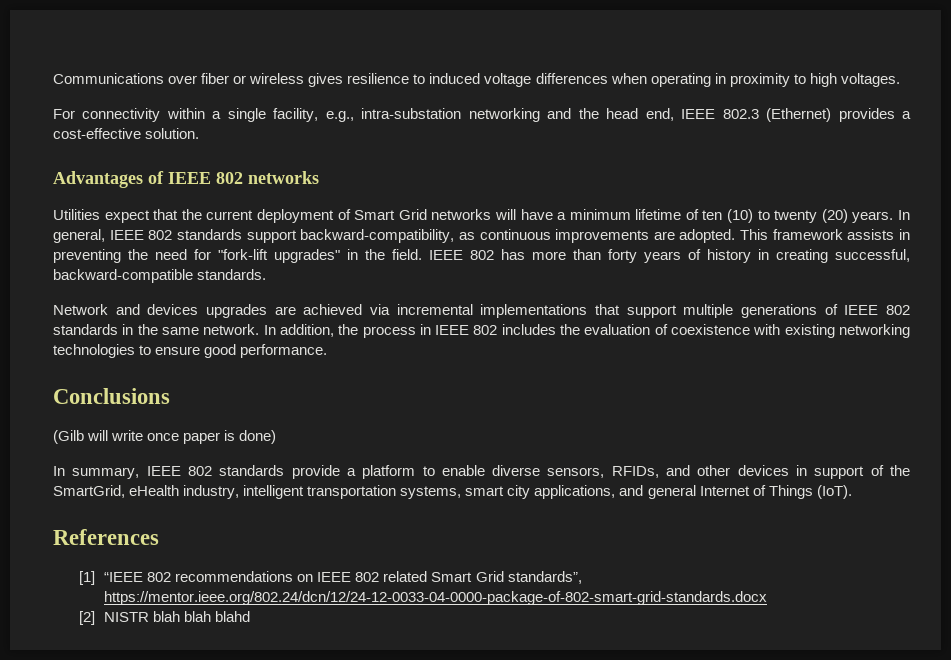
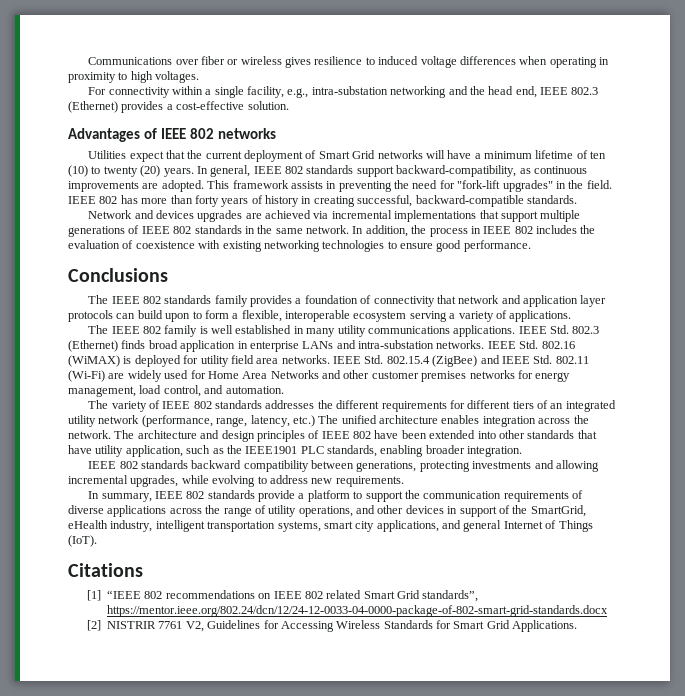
- (Gilb will write once paper is done)
+ The IEEE 802 standards family provides a foundation of connectivity that network and application layer protocols can build upon to form a flexible, interoperable ecosystem serving a variety of applications.
+ The IEEE 802 family is well established in many utility communications applications. IEEE Std. 802.3 (Ethernet) finds broad application in enterprise LANs and intra-substation networks. IEEE Std. 802.16 (WiMAX) is deployed for utility field area networks. IEEE Std. 802.15.4 (ZigBee) and IEEE Std. 802.11 (Wi-Fi) are widely used for Home Area Networks and other customer premises networks for energy management, load control, and automation.
+ The variety of IEEE 802 standards addresses the different requirements for different tiers of an integrated utility network (performance, range, latency, etc.) The unified architecture enables integration across the network. The architecture and design principles of IEEE 802 have been extended into other standards that have utility application, such as the IEEE1901 PLC standards, enabling broader integration.
+ IEEE 802 standards backward compatibility between generations, protecting investments and allowing incremental upgrades, while evolving to address new requirements.
- In summary, IEEE 802 standards provide a platform to enable diverse sensors, RFIDs, and other devices in support of the SmartGrid, eHealth industry, intelligent transportation systems, smart city applications, and general Internet of Things (IoT).
+ In summary, IEEE 802 standards provide a platform to support the communication requirements of diverse applications across the range of utility operations, and other devices in support of the SmartGrid, eHealth industry, intelligent transportation systems, smart city applications, and general Internet of Things (IoT).
- References
+ Citations
- [2] NISTR blah blah blahd
+ [2] NISTRIR 7761 V2, Guidelines for Accessing Wireless Standards for Smart Grid Applications.

